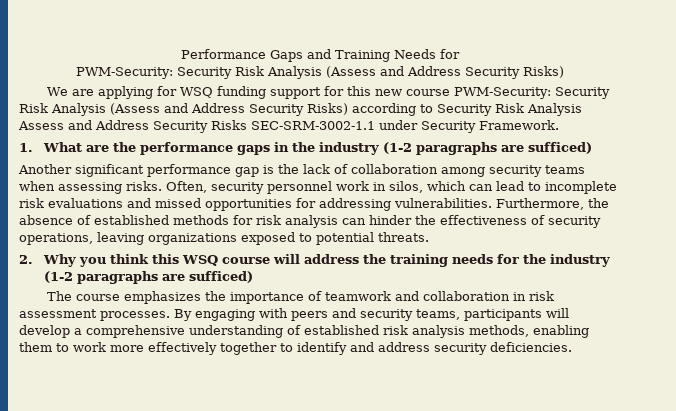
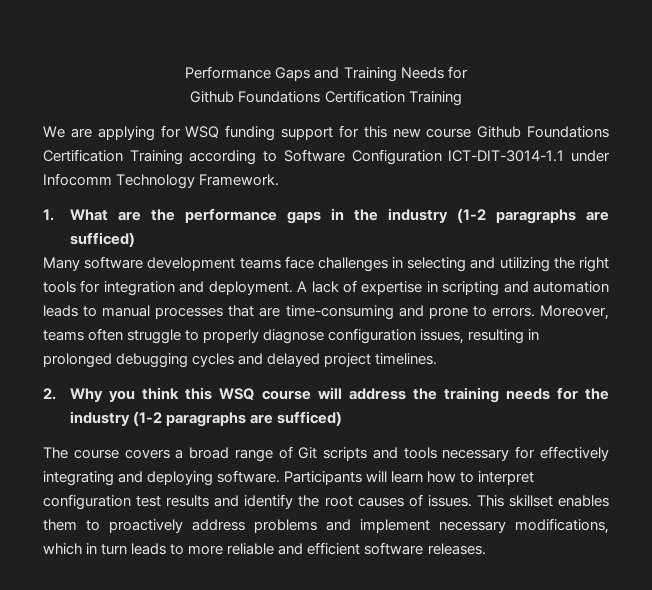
  Performance Gaps and Training Needs for
- PWM-Security: Security Risk Analysis (Assess and Address Security Risks)
+ Github Foundations Certification Training
- We are applying for WSQ funding support for this new course PWM-Security: Security Risk Analysis (Assess and Address Security Risks) according to Security Risk Analysis Assess and Address Security Risks SEC-SRM-3002-1.1 under Security Framework.
+ We are applying for WSQ funding support for this new course Github Foundations Certification Training according to Software Configuration ICT-DIT-3014-1.1 under Infocomm Technology Framework.
- Another significant performance gap is the lack of collaboration among security teams when assessing risks. Often, security personnel work in silos, which can lead to incomplete risk evaluations and missed opportunities for addressing vulnerabilities. Furthermore, the absence of established methods for risk analysis can hinder the effectiveness of security operations, leaving organizations exposed to potential threats.
+ Many software development teams face challenges in selecting and utilizing the right tools for integration and deployment. A lack of expertise in scripting and automation leads to manual processes that are time-consuming and prone to errors. Moreover, teams often struggle to properly diagnose configuration issues, resulting in prolonged debugging cycles and delayed project timelines.
- The course emphasizes the importance of teamwork and collaboration in risk assessment processes. By engaging with peers and security teams, participants will develop a comprehensive understanding of established risk analysis methods, enabling them to work more effectively together to identify and address security deficiencies.
+ The course covers a broad range of Git scripts and tools necessary for effectively integrating and deploying software. Participants will learn how to interpret configuration test results and identify the root causes of issues. This skillset enables them to proactively address problems and implement necessary modifications, which in turn leads to more reliable and efficient software releases.

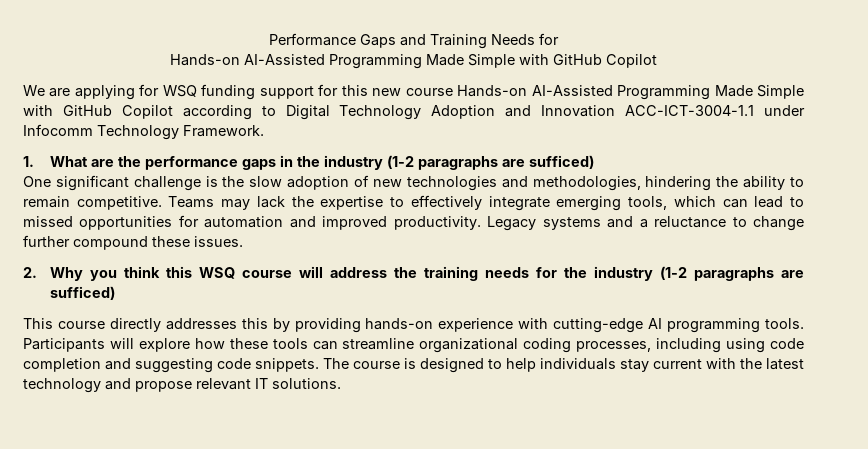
  Performance Gaps and Training Needs for
- Github Foundations Certification Training
+ Hands-on AI-Assisted Programming Made Simple with GitHub Copilot
- We are applying for WSQ funding support for this new course Github Foundations Certification Training according to Software Configuration ICT-DIT-3014-1.1 under Infocomm Technology Framework.
+ We are applying for WSQ funding support for this new course Hands-on AI-Assisted Programming Made Simple with GitHub Copilot according to Digital Technology Adoption and Innovation ACC-ICT-3004-1.1 under Infocomm Technology Framework.
- Many software development teams face challenges in selecting and utilizing the right tools for integration and deployment. A lack of expertise in scripting and automation leads to manual processes that are time-consuming and prone to errors. Moreover, teams often struggle to properly diagnose configuration issues, resulting in prolonged debugging cycles and delayed project timelines.
+ One significant challenge is the slow adoption of new technologies and methodologies, hindering the ability to remain competitive. Teams may lack the expertise to effectively integrate emerging tools, which can lead to missed opportunities for automation and improved productivity. Legacy systems and a reluctance to change further compound these issues.
- The course covers a broad range of Git scripts and tools necessary for effectively integrating and deploying software. Participants will learn how to interpret configuration test results and identify the root causes of issues. This skillset enables them to proactively address problems and implement necessary modifications, which in turn leads to more reliable and efficient software releases.
+ This course directly addresses this by providing hands-on experience with cutting-edge AI programming tools. Participants will explore how these tools can streamline organizational coding processes, including using code completion and suggesting code snippets. The course is designed to help individuals stay current with the latest technology and propose relevant IT solutions.

